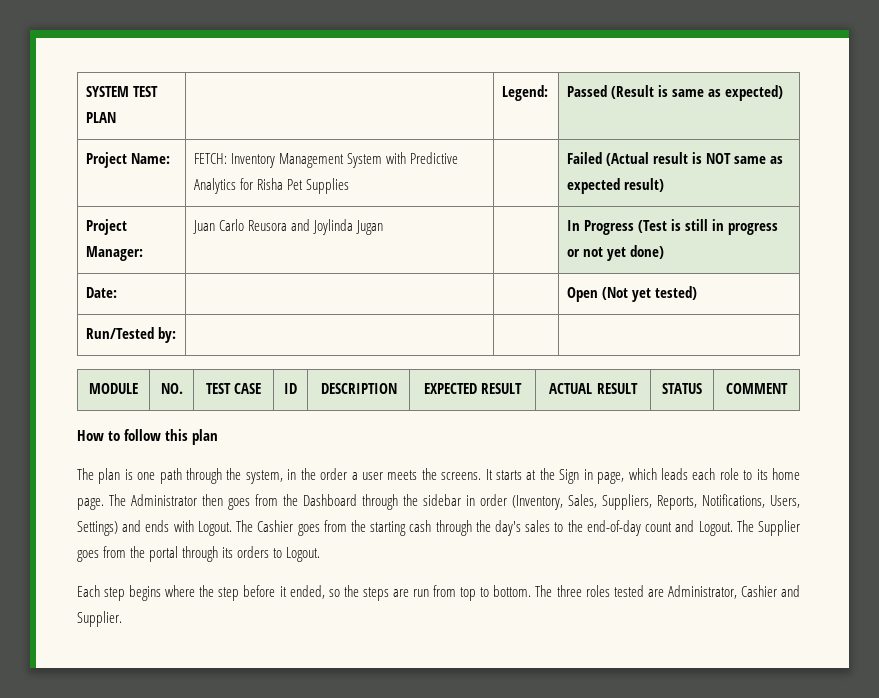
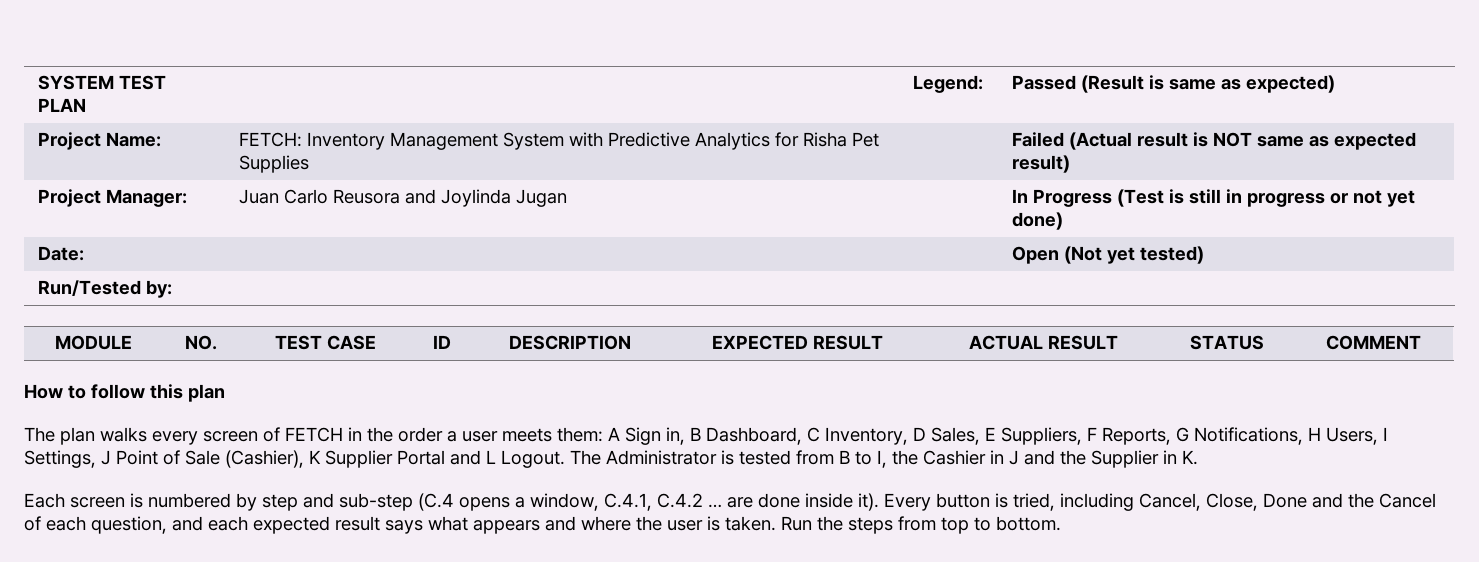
- The plan is one path through the system, in the order a user meets the screens. It starts at the Sign in page, which leads each role to its home page. The Administrator then goes from the Dashboard through the sidebar in order (Inventory, Sales, Suppliers, Reports, Notifications, Users, Settings) and ends with Logout. The Cashier goes from the starting cash through the day's sales to the end-of-day count and Logout. The Supplier goes from the portal through its orders to Logout.
- Each step begins where the step before it ended, so the steps are run from top to bottom. The three roles tested are Administrator, Cashier and Supplier.
+ The plan walks every screen of FETCH in the order a user meets them: A Sign in, B Dashboard, C Inventory, D Sales, E Suppliers, F Reports, G Notifications, H Users, I Settings, J Point of Sale (Cashier), K Supplier Portal and L Logout. The Administrator is tested from B to I, the Cashier in J and the Supplier in K.
+ Each screen is numbered by step and sub-step (C.4 opens a window, C.4.1, C.4.2 … are done inside it). Every button is tried, including Cancel, Close, Done and the Cancel of each question, and each expected result says what appears and where the user is taken. Run the steps from top to bottom.

